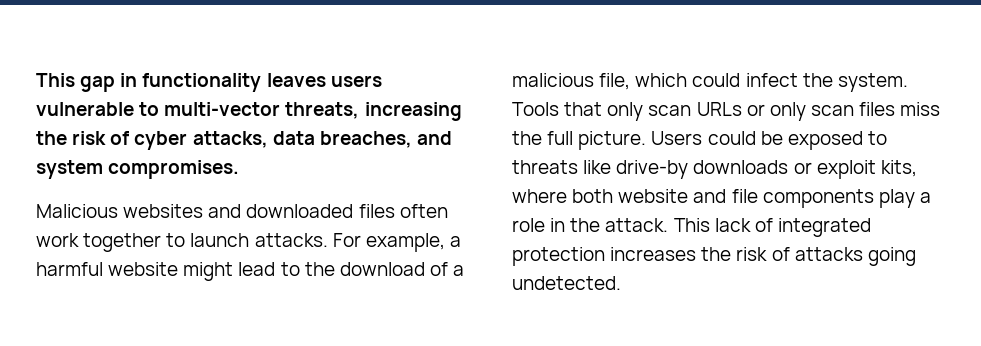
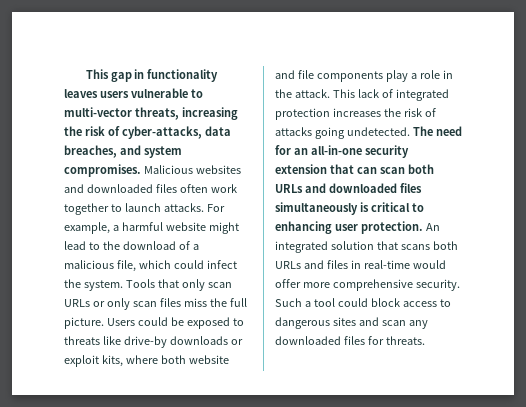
- This gap in functionality leaves users vulnerable to multi-vector threats, increasing the risk of cyber attacks, data breaches, and system compromises.
- Malicious websites and downloaded files often work together to launch attacks.
+ This gap in functionality leaves users vulnerable to multi-vector threats, increasing the risk of cyber-attacks, data breaches, and system compromises. Malicious websites and downloaded files often work together to launch attacks.
+ The need for an all-in-one security extension that can scan both URLs and downloaded files simultaneously is critical to enhancing user protection. An integrated solution that scans both URLs and files in real-time would offer more comprehensive security. Such a tool could block access to dangerous sites and scan any downloaded files for threats.

